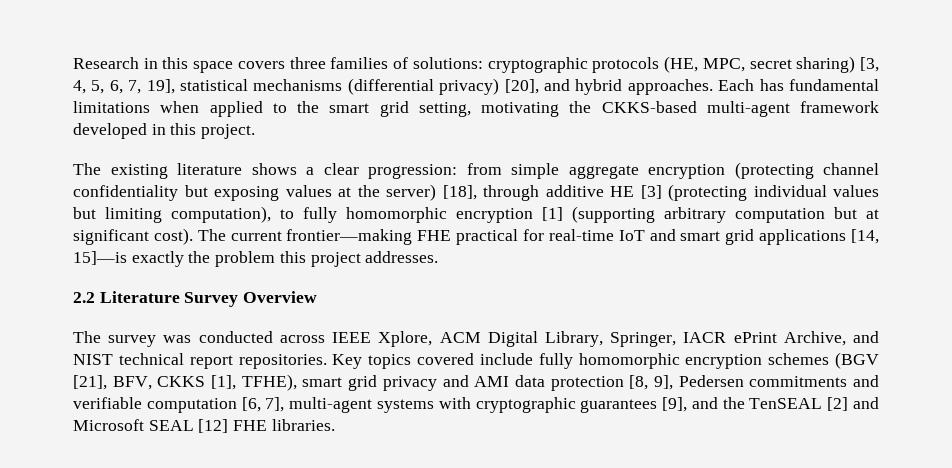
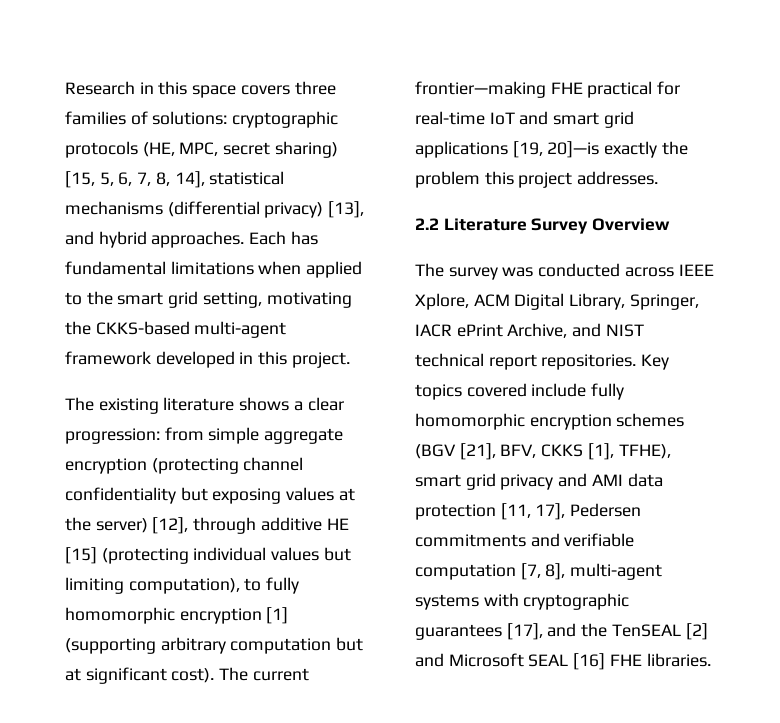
- Research in this space covers three families of solutions: cryptographic protocols (HE, MPC, secret sharing) [3, 4, 5, 6, 7, 19], statistical mechanisms (differential privacy) [20], and hybrid approaches.
+ Research in this space covers three families of solutions: cryptographic protocols (HE, MPC, secret sharing) [15, 5, 6, 7, 8, 14], statistical mechanisms (differential privacy) [13], and hybrid approaches.
- The existing literature shows a clear progression: from simple aggregate encryption (protecting channel confidentiality but exposing values at the server) [18], through additive HE [3] (protecting individual values but limiting computation), to fully homomorphic encryption [1] (supporting arbitrary computation but at significant cost).
+ The existing literature shows a clear progression: from simple aggregate encryption (protecting channel confidentiality but exposing values at the server) [12], through additive HE [15] (protecting individual values but limiting computation), to fully homomorphic encryption [1] (supporting arbitrary computation but at significant cost).
- The current frontier—making FHE practical for real-time IoT and smart grid applications [14, 15]—is exactly the problem this project addresses.
+ The current frontier—making FHE practical for real-time IoT and smart grid applications [19, 20]—is exactly the problem this project addresses.
- Key topics covered include fully homomorphic encryption schemes (BGV [21], BFV, CKKS [1], TFHE), smart grid privacy and AMI data protection [8, 9], Pedersen commitments and verifiable computation [6, 7], multi-agent systems with cryptographic guarantees [9], and the TenSEAL [2] and Microsoft SEAL [12] FHE libraries.
+ Key topics covered include fully homomorphic encryption schemes (BGV [21], BFV, CKKS [1], TFHE), smart grid privacy and AMI data protection [11, 17], Pedersen commitments and verifiable computation [7, 8], multi-agent systems with cryptographic guarantees [17], and the TenSEAL [2] and Microsoft SEAL [16] FHE libraries.

